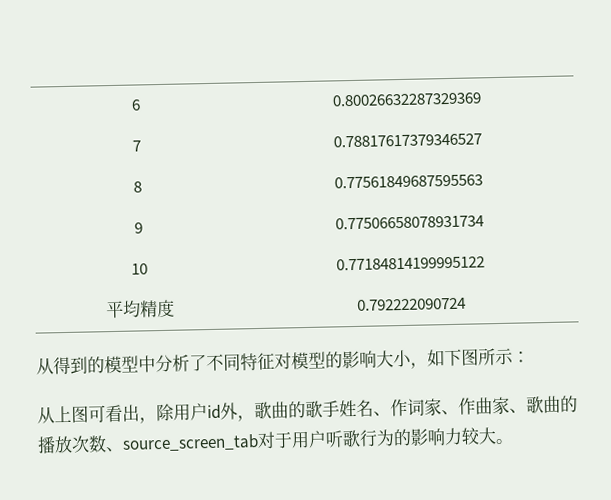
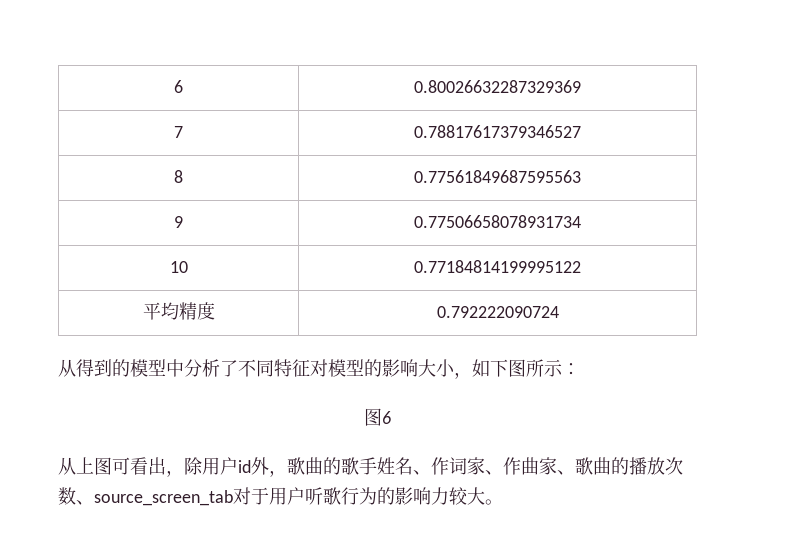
+ 图6

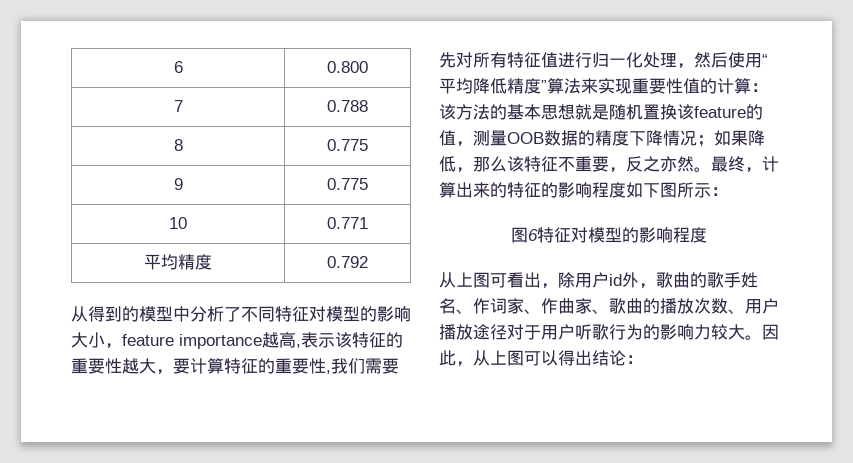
- 6 | 0.80026632287329369
+ 6 | 0.800
- 7 | 0.78817617379346527
+ 7 | 0.788
- 8 | 0.77561849687595563
+ 8 | 0.775
- 9 | 0.77506658078931734
+ 9 | 0.775
- 10 | 0.77184814199995122
+ 10 | 0.771
- 平均精度 | 0.792222090724
+ 平均精度 | 0.792
- 从得到的模型中分析了不同特征对模型的影响大小，如下图所示：
+ 从得到的模型中分析了不同特征对模型的影响大小，feature importance越高,表示该特征的重要性越大，要计算特征的重要性,我们需要先对所有特征值进行归一化处理，然后使用“平均降低精度”算法来实现重要性值的计算：该方法的基本思想就是随机置换该feature的值，测量OOB数据的精度下降情况；如果降低，那么该特征不重要，反之亦然。最终，计算出来的特征的影响程度如下图所示：
- 图6
+ 图6特征对模型的影响程度
- 从上图可看出，除用户id外，歌曲的歌手姓名、作词家、作曲家、歌曲的播放次数、source_screen_tab对于用户听歌行为的影响力较大。
+ 从上图可看出，除用户id外，歌曲的歌手姓名、作词家、作曲家、歌曲的播放次数、用户播放途径对于用户听歌行为的影响力较大。
+ 因此，从上图可以得出结论：

